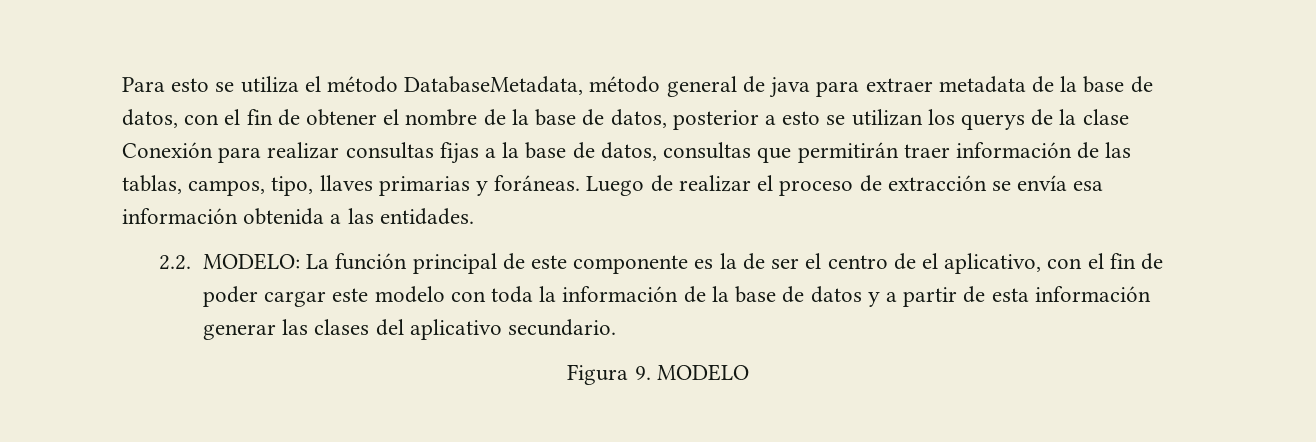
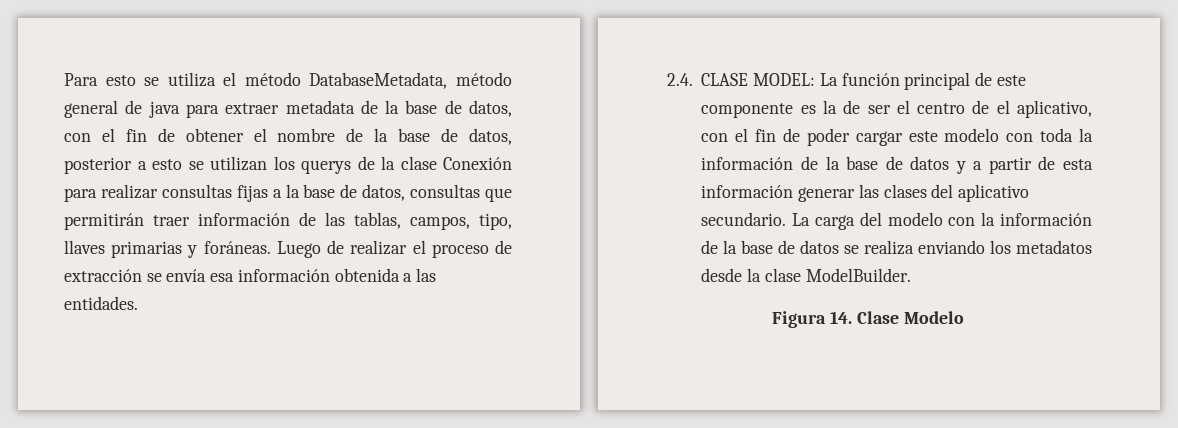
- 2.2. MODELO: La función principal de este componente es la de ser el centro de el aplicativo, con el fin de poder cargar este modelo con toda la información de la base de datos y a partir de esta información generar las clases del aplicativo secundario.
- Figura 9. MODELO
+ 2.4. CLASE MODEL: La función principal de este componente es la de ser el centro de el aplicativo, con el fin de poder cargar este modelo con toda la información de la base de datos y a partir de esta información generar las clases del aplicativo secundario. La carga del modelo con la información de la base de datos se realiza enviando los metadatos desde la clase ModelBuilder.
+ Figura 14. Clase Modelo

